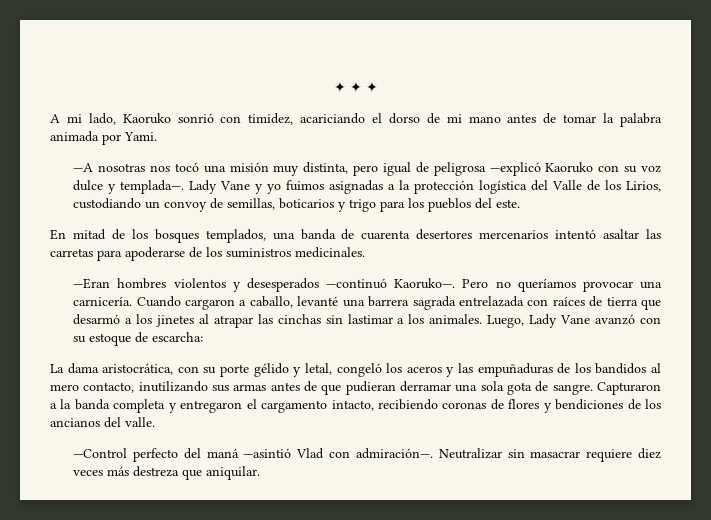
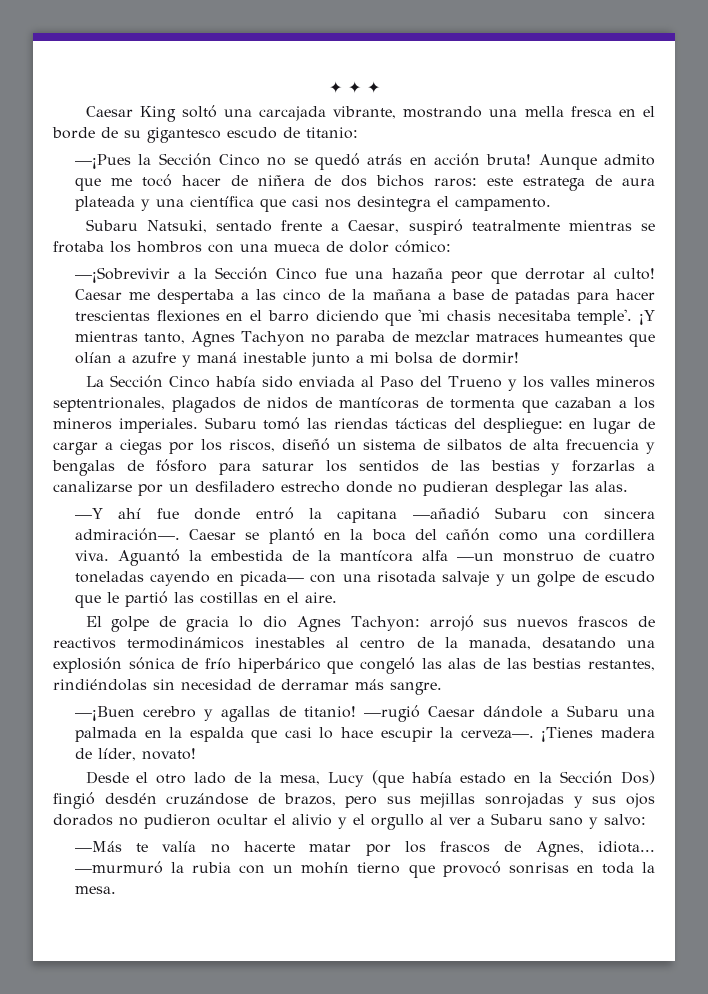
- A mi lado, Kaoruko sonrió con timidez, acariciando el dorso de mi mano antes de tomar la palabra animada por Yami.
- —A nosotras nos tocó una misión muy distinta, pero igual de peligrosa —explicó Kaoruko con su voz dulce y templada—. Lady Vane y yo fuimos asignadas a la protección logística del Valle de los Lirios, custodiando un convoy de semillas, boticarios y trigo para los pueblos del este.
- En mitad de los bosques templados, una banda de cuarenta desertores mercenarios intentó asaltar las carretas para apoderarse de los suministros medicinales.
- —Eran hombres violentos y desesperados —continuó Kaoruko—. Pero no queríamos provocar una carnicería. Cuando cargaron a caballo, levanté una barrera sagrada entrelazada con raíces de tierra que desarmó a los jinetes al atrapar las cinchas sin lastimar a los animales. Luego, Lady Vane avanzó con su estoque de escarcha:
- La dama aristocrática, con su porte gélido y letal, congeló los aceros y las empuñaduras de los bandidos al mero contacto, inutilizando sus armas antes de que pudieran derramar una sola gota de sangre. Capturaron a la banda completa y entregaron el cargamento intacto, recibiendo coronas de flores y bendiciones de los ancianos del valle.
- —Control perfecto del maná —asintió Vlad con admiración—. Neutralizar sin masacrar requiere diez veces más destreza que aniquilar.
+ Caesar King soltó una carcajada vibrante, mostrando una mella fresca en el borde de su gigantesco escudo de titanio:
+ —¡Pues la Sección Cinco no se quedó atrás en acción bruta! Aunque admito que me tocó hacer de niñera de dos bichos raros: este estratega de aura plateada y una científica que casi nos desintegra el campamento.
+ Subaru Natsuki, sentado frente a Caesar, suspiró teatralmente mientras se frotaba los hombros con una mueca de dolor cómico:
+ —¡Sobrevivir a la Sección Cinco fue una hazaña peor que derrotar al culto! Caesar me despertaba a las cinco de la mañana a base de patadas para hacer trescientas flexiones en el barro diciendo que 'mi chasis necesitaba temple'. ¡Y mientras tanto, Agnes Tachyon no paraba de mezclar matraces humeantes que olían a azufre y maná inestable junto a mi bolsa de dormir!
+ La Sección Cinco había sido enviada al Paso del Trueno y los valles mineros septentrionales, plagados de nidos de mantícoras de tormenta que cazaban a los mineros imperiales. Subaru tomó las riendas tácticas del despliegue: en lugar de cargar a ciegas por los riscos, diseñó un sistema de silbatos de alta frecuencia y bengalas de fósforo para saturar los sentidos de las bestias y forzarlas a canalizarse por un desfiladero estrecho donde no pudieran desplegar las alas.
+ —Y ahí fue donde entró la capitana —añadió Subaru con sincera admiración—. Caesar se plantó en la boca del cañón como una cordillera viva. Aguantó la embestida de la mantícora alfa —un monstruo de cuatro toneladas cayendo en picada— con una risotada salvaje y un golpe de escudo que le partió las costillas en el aire.
+ El golpe de gracia lo dio Agnes Tachyon: arrojó sus nuevos frascos de reactivos termodinámicos inestables al centro de la manada, desatando una explosión sónica de frío hiperbárico que congeló las alas de las bestias restantes, rindiéndolas sin necesidad de derramar más sangre.
+ —¡Buen cerebro y agallas de titanio! —rugió Caesar dándole a Subaru una palmada en la espalda que casi lo hace escupir la cerveza—. ¡Tienes madera de líder, novato!
+ Desde el otro lado de la mesa, Lucy (que había estado en la Sección Dos) fingió desdén cruzándose de brazos, pero sus mejillas sonrojadas y sus ojos dorados no pudieron ocultar el alivio y el orgullo al ver a Subaru sano y salvo:
+ —Más te valía no hacerte matar por los frascos de Agnes, idiota... —murmuró la rubia con un mohín tierno que provocó sonrisas en toda la mesa.

